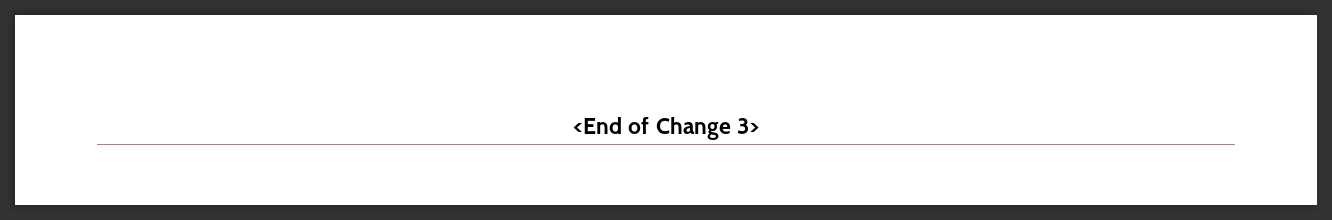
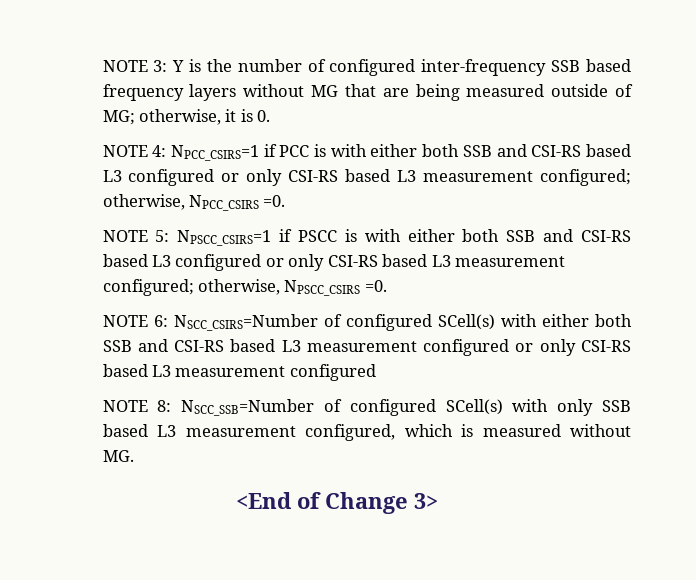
+ NOTE 3: Y is the number of configured inter-frequency SSB based frequency layers without MG that are being measured outside of MG; otherwise, it is 0.
+ NOTE 4: NPCC_CSIRS=1 if PCC is with either both SSB and CSI-RS based L3 configured or only CSI-RS based L3 measurement configured; otherwise, NPCC_CSIRS =0.
+ NOTE 5: NPSCC_CSIRS=1 if PSCC is with either both SSB and CSI-RS based L3 configured or only CSI-RS based L3 measurement configured; otherwise, NPSCC_CSIRS =0.
+ NOTE 6: NSCC_CSIRS=Number of configured SCell(s) with either both SSB and CSI-RS based L3 measurement configured or only CSI-RS based L3 measurement configured
+ NOTE 8: NSCC_SSB=Number of configured SCell(s) with only SSB based L3 measurement configured, which is measured without MG.

